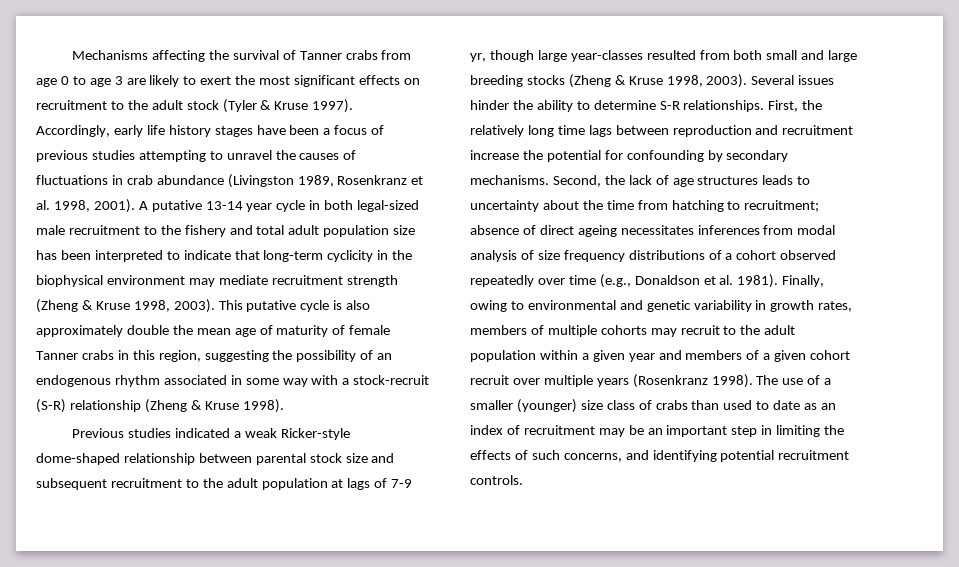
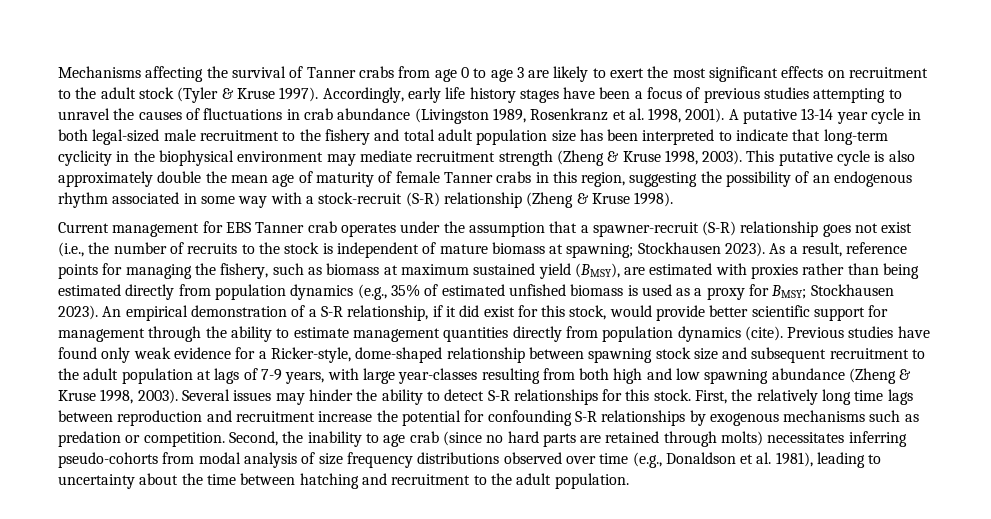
- Previous studies indicated a weak Ricker-style dome-shaped relationship between parental stock size and subsequent recruitment to the adult population at lags of 7-9 yr, though large year-classes resulted from both small and large breeding stocks (Zheng & Kruse 1998, 2003).
+ Current management for EBS Tanner crab operates under the assumption that a spawner-recruit (S-R) relationship goes not exist (i.e., the number of recruits to the stock is independent of mature biomass at spawning; Stockhausen 2023). As a result, reference points for managing the fishery, such as biomass at maximum sustained yield (BMSY), are estimated with proxies rather than being estimated directly from population dynamics (e.g., 35% of estimated unfished biomass is used as a proxy for BMSY; Stockhausen 2023). An empirical demonstration of a S-R relationship, if it did exist for this stock, would provide better scientific support for management through the ability to estimate management quantities directly from population dynamics (cite). Previous studies have found only weak evidence for a Ricker-style, dome-shaped relationship between spawning stock size and subsequent recruitment to the adult population at lags of 7-9 years, with large year-classes resulting from both high and low spawning abundance (Zheng & Kruse 1998, 2003).
- Several issues hinder the ability to determine S-R relationships.
+ Several issues may hinder the ability to detect S-R relationships for this stock.
- First, the relatively long time lags between reproduction and recruitment increase the potential for confounding by secondary mechanisms. Second, the lack of age structures leads to uncertainty about the time from hatching to recruitment; absence of direct ageing necessitates inferences from modal analysis of size frequency distributions of a cohort observed repeatedly over time (e.g., Donaldson et al. 1981). Finally, owing to environmental and genetic variability in growth rates, members of multiple cohorts may recruit to the adult population within a given year and members of a given cohort recruit over multiple years (Rosenkranz 1998). The use of a smaller (younger) size class of crabs than used to date as an index of recruitment may be an important step in limiting the effects of such concerns, and identifying potential recruitment controls.
+ First, the relatively long time lags between reproduction and recruitment increase the potential for confounding S-R relationships by exogenous mechanisms such as predation or competition. Second, the inability to age crab (since no hard parts are retained through molts) necessitates inferring pseudo-cohorts from modal analysis of size frequency distributions observed over time (e.g., Donaldson et al. 1981), leading to uncertainty about the time between hatching and recruitment to the adult population.

